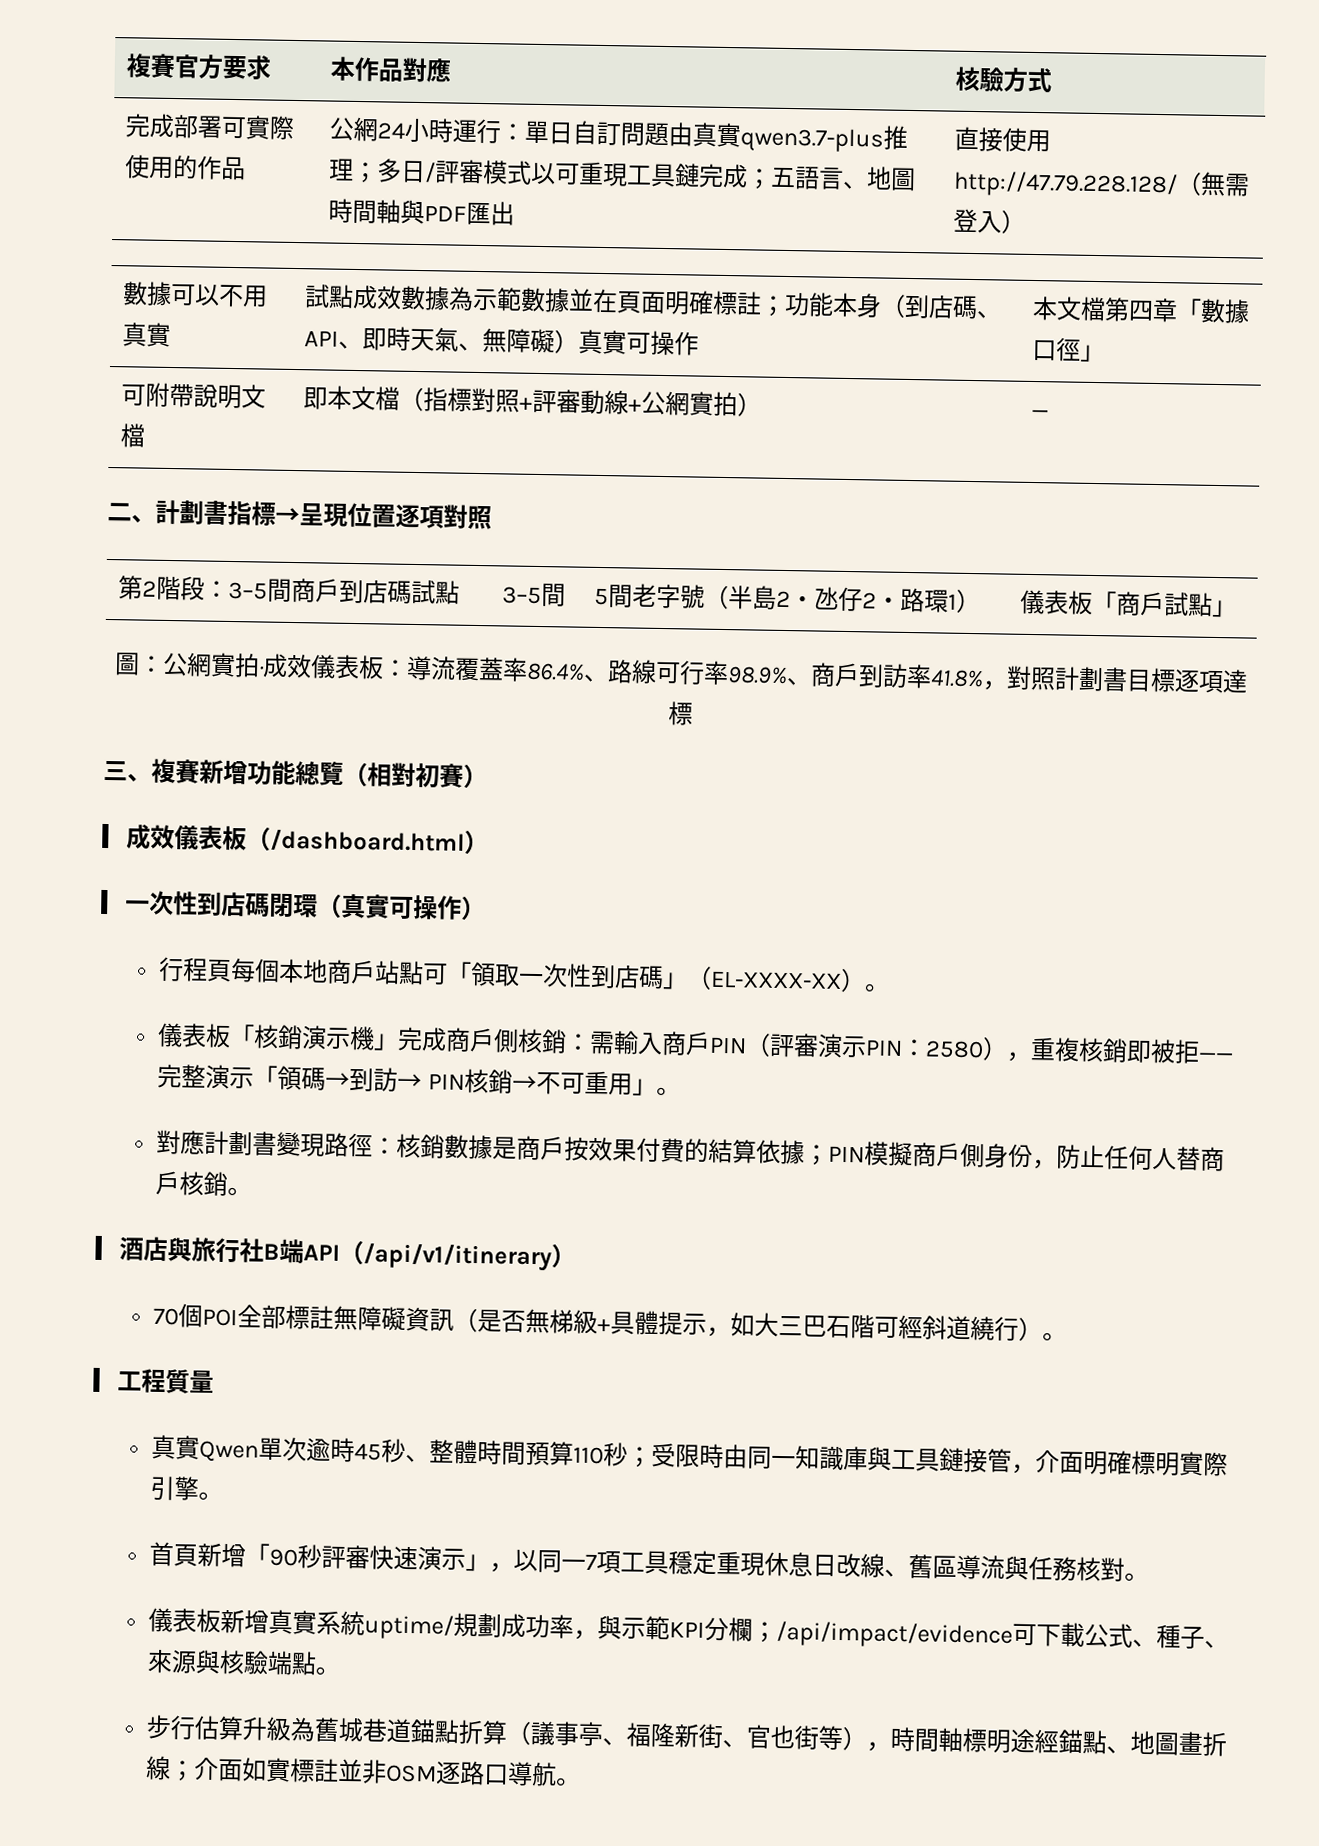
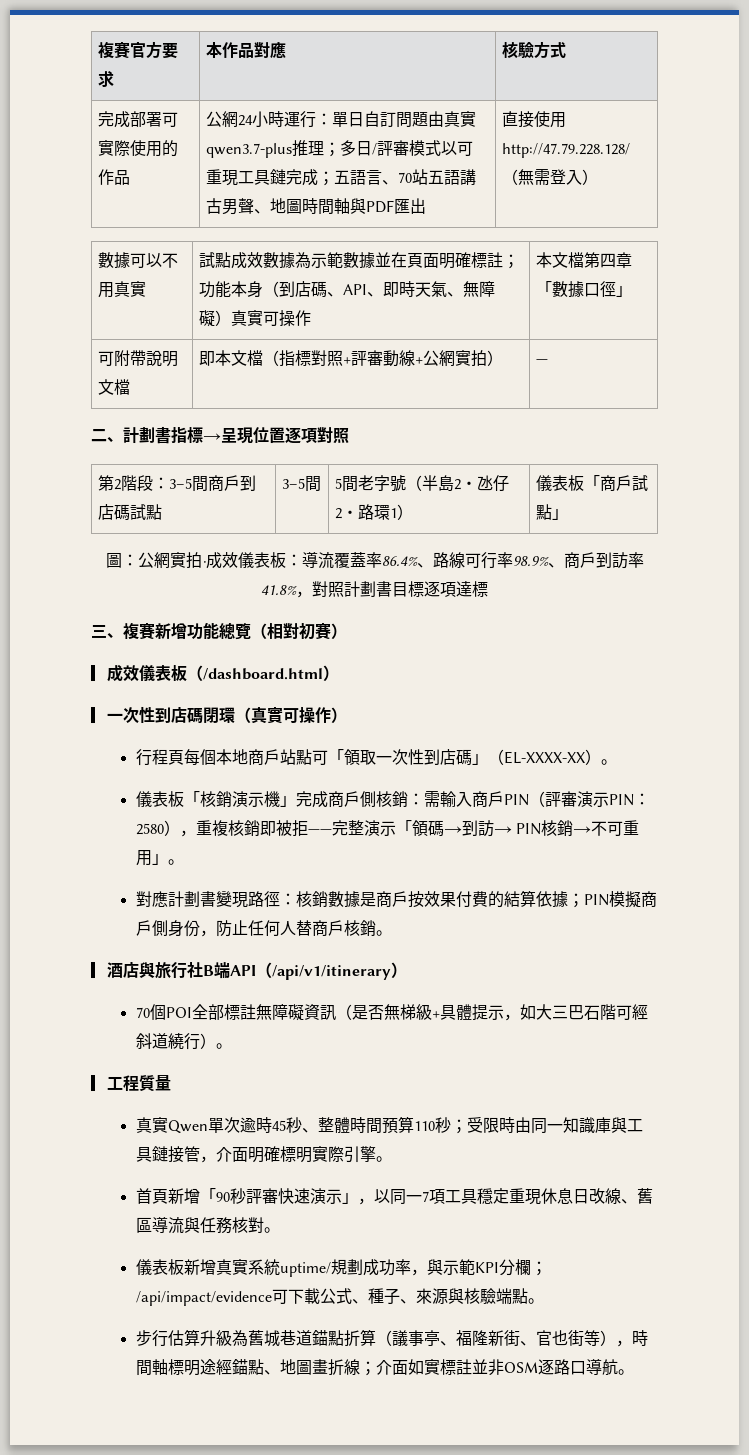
- 公網24小時運行：單日自訂問題由真實qwen3.7-plus推理；多日/評審模式以可重現工具鏈完成；五語言、地圖時間軸與PDF匯出
+ 公網24小時運行：單日自訂問題由真實qwen3.7-plus推理；多日/評審模式以可重現工具鏈完成；五語言、70站五語講古男聲、地圖時間軸與PDF匯出

